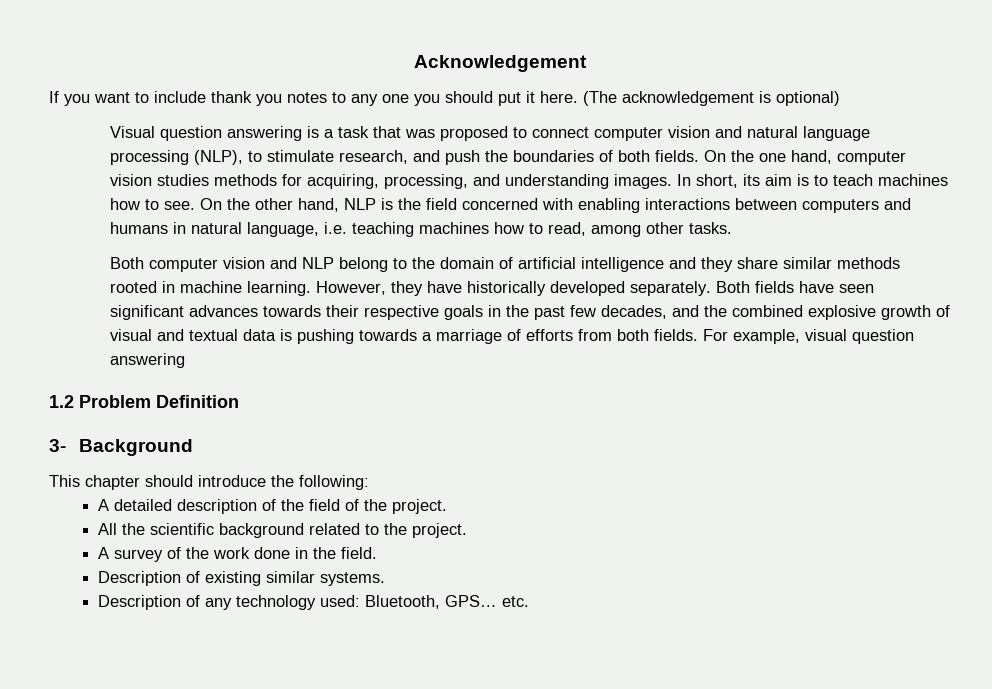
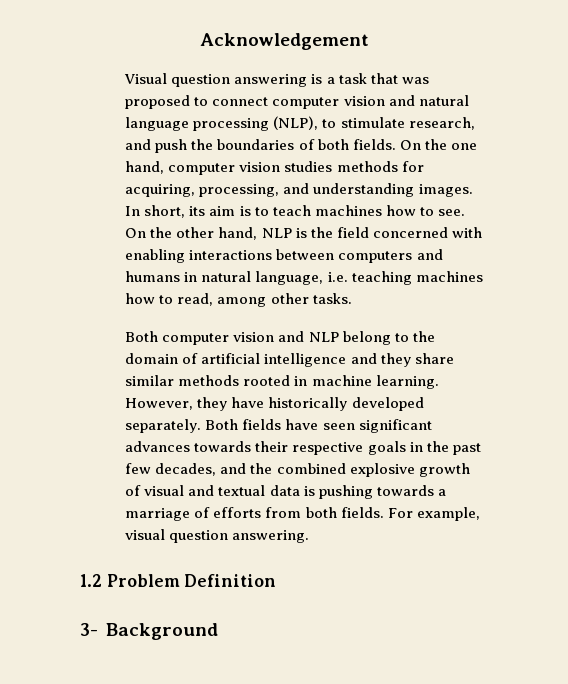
- If you want to include thank you notes to any one you should put it here. (The acknowledgement is optional)
- For example, visual question answering
+ For example, visual question answering.
- This chapter should introduce the following:
- A detailed description of the field of the project.
- All the scientific background related to the project.
- A survey of the work done in the field.
- Description of existing similar systems.
- Description of any technology used: Bluetooth, GPS… etc.

